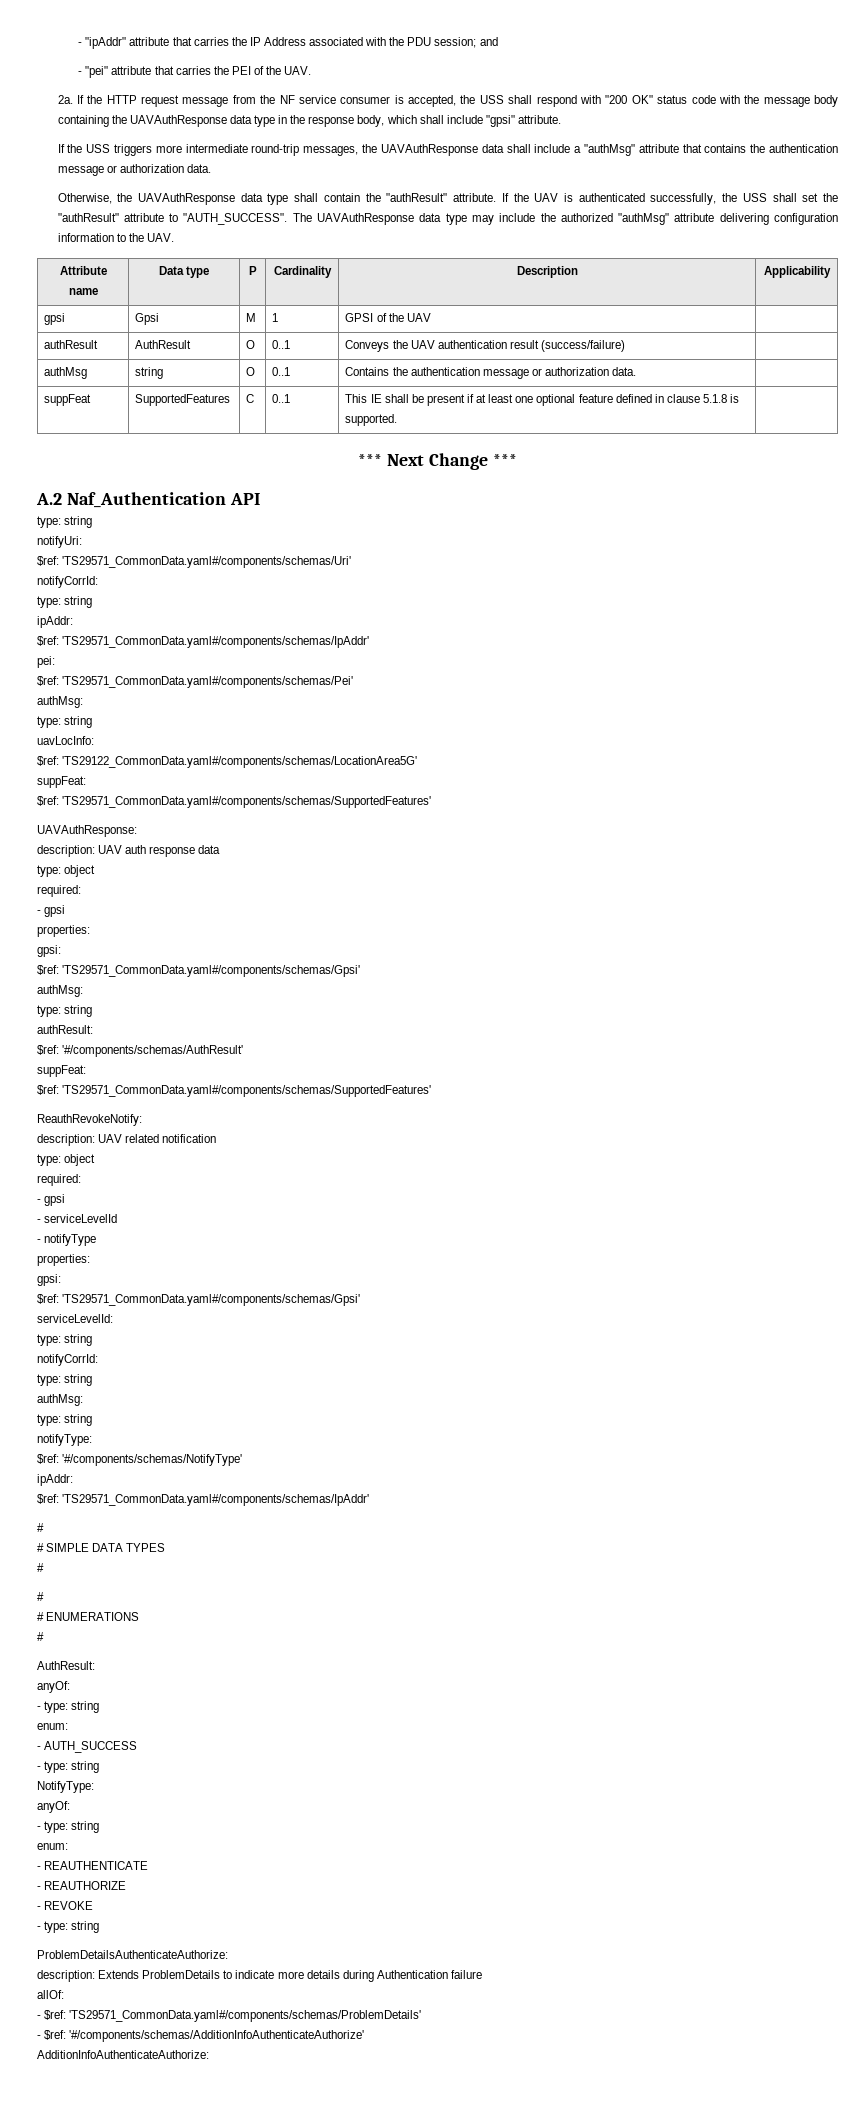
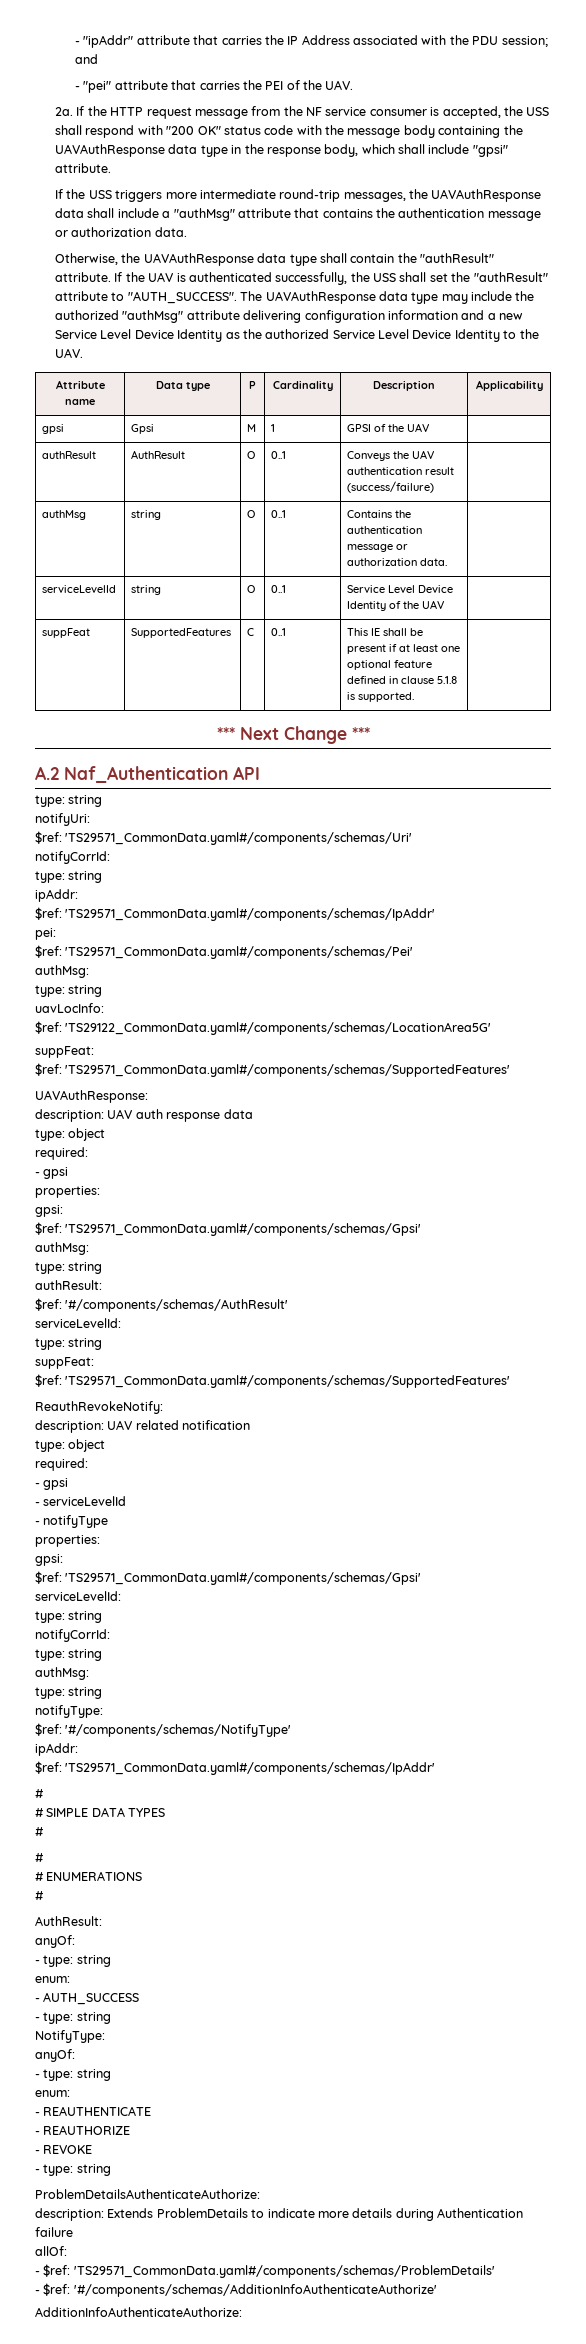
- The UAVAuthResponse data type may include the authorized "authMsg" attribute delivering configuration information to the UAV.
+ The UAVAuthResponse data type may include the authorized "authMsg" attribute delivering configuration information and a new Service Level Device Identity as the authorized Service Level Device Identity to the UAV.
+ serviceLevelId | string | O | 0..1 | Service Level Device Identity of the UAV |
  $ref: '#/components/schemas/AuthResult'
+ serviceLevelId:
+ type: string

